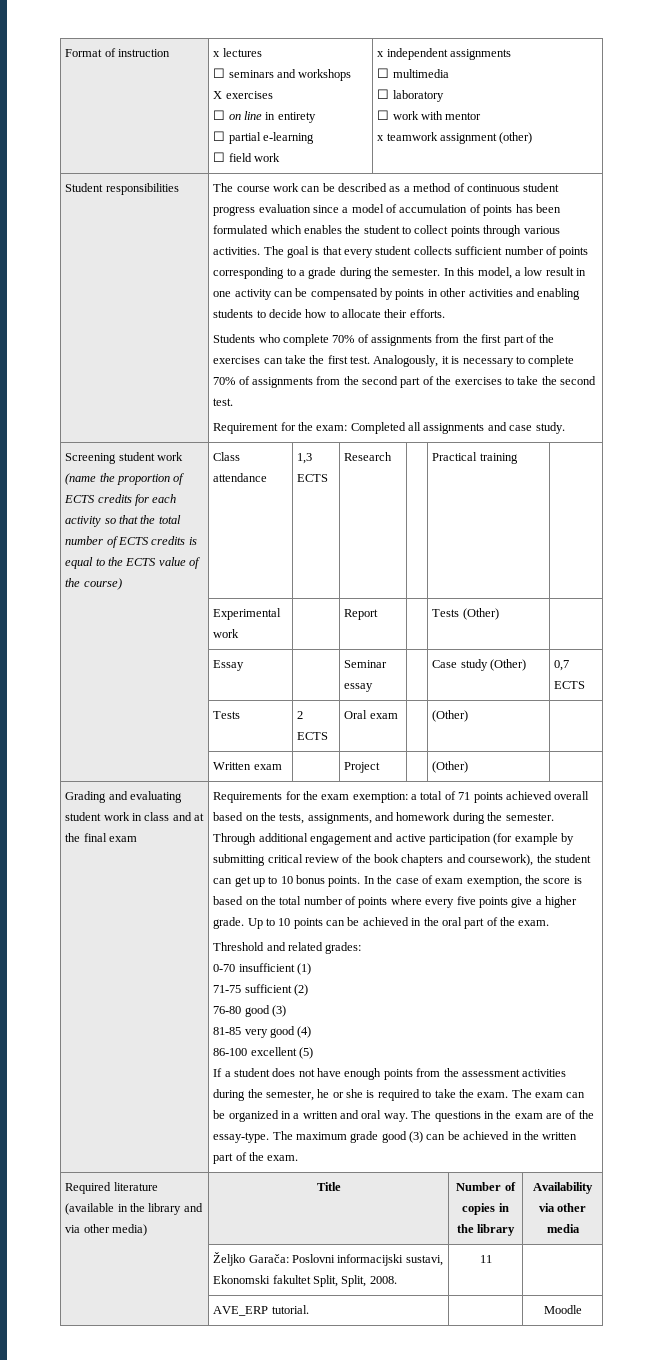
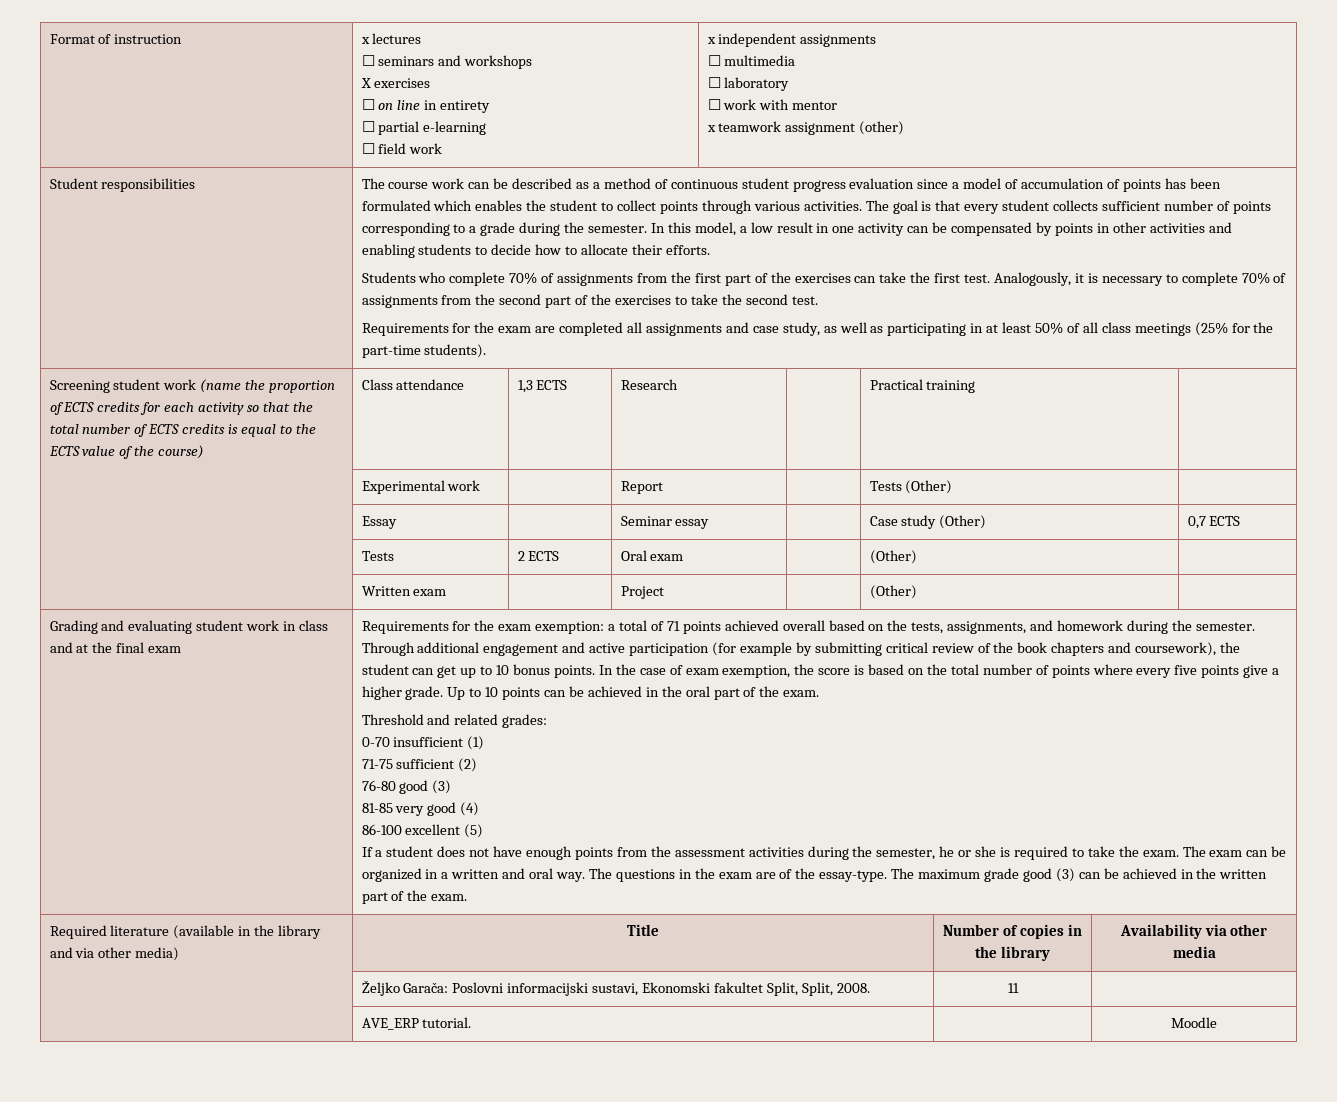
- Requirement for the exam: Completed all assignments and case study.
+ Requirements for the exam are completed all assignments and case study, as well as participating in at least 50% of all class meetings (25% for the part-time students).

